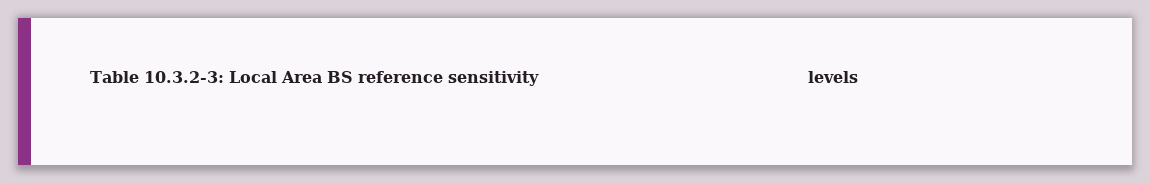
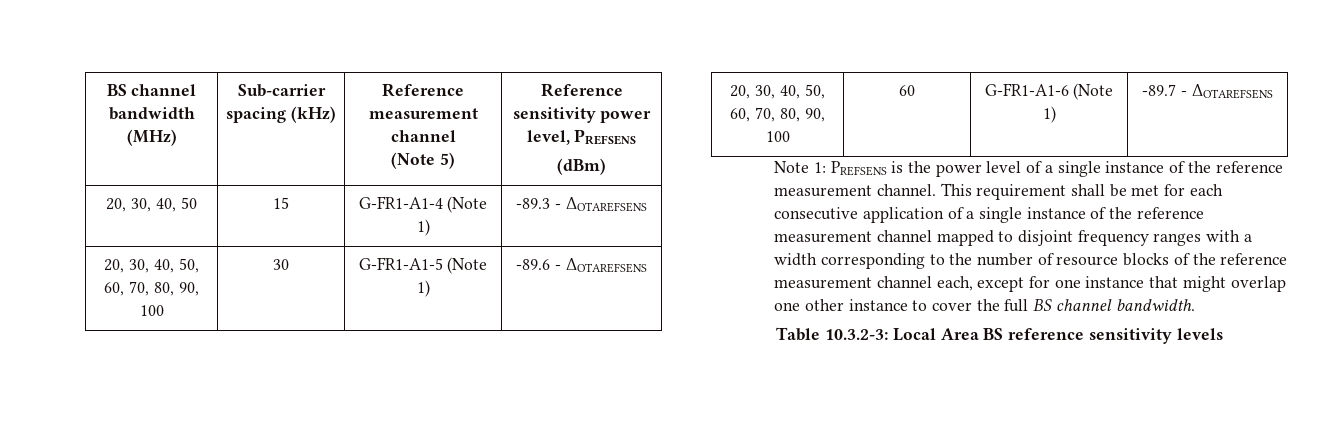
+ BS channel bandwidth (MHz) | Sub-carrier spacing (kHz) | Reference measurement channel
+ (Note 5) | Reference sensitivity power level, PREFSENS
+ (dBm)
+ 20, 30, 40, 50 | 15 | G-FR1-A1-4 (Note 1) | -89.3 - ΔOTAREFSENS
+ 20, 30, 40, 50, 60, 70, 80, 90, 100 | 30 | G-FR1-A1-5 (Note 1) | -89.6 - ΔOTAREFSENS
+ 20, 30, 40, 50, 60, 70, 80, 90, 100 | 60 | G-FR1-A1-6 (Note 1) | -89.7 - ΔOTAREFSENS
+ Note 1: PREFSENS is the power level of a single instance of the reference measurement channel. This requirement shall be met for each consecutive application of a single instance of the reference measurement channel mapped to disjoint frequency ranges with a width corresponding to the number of resource blocks of the reference measurement channel each, except for one instance that might overlap one other instance to cover the full BS channel bandwidth.

